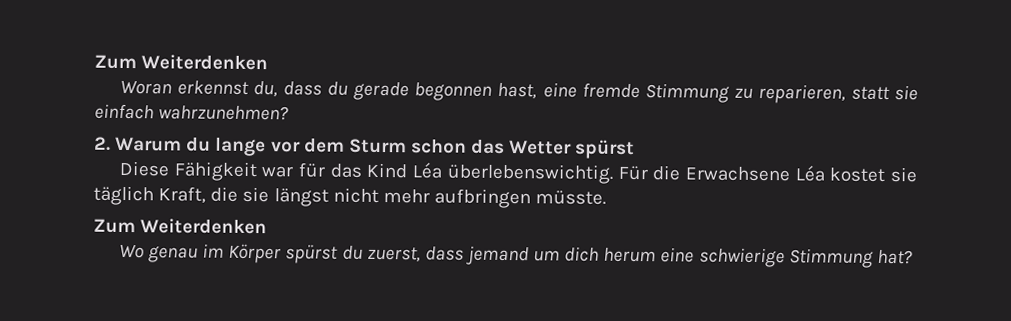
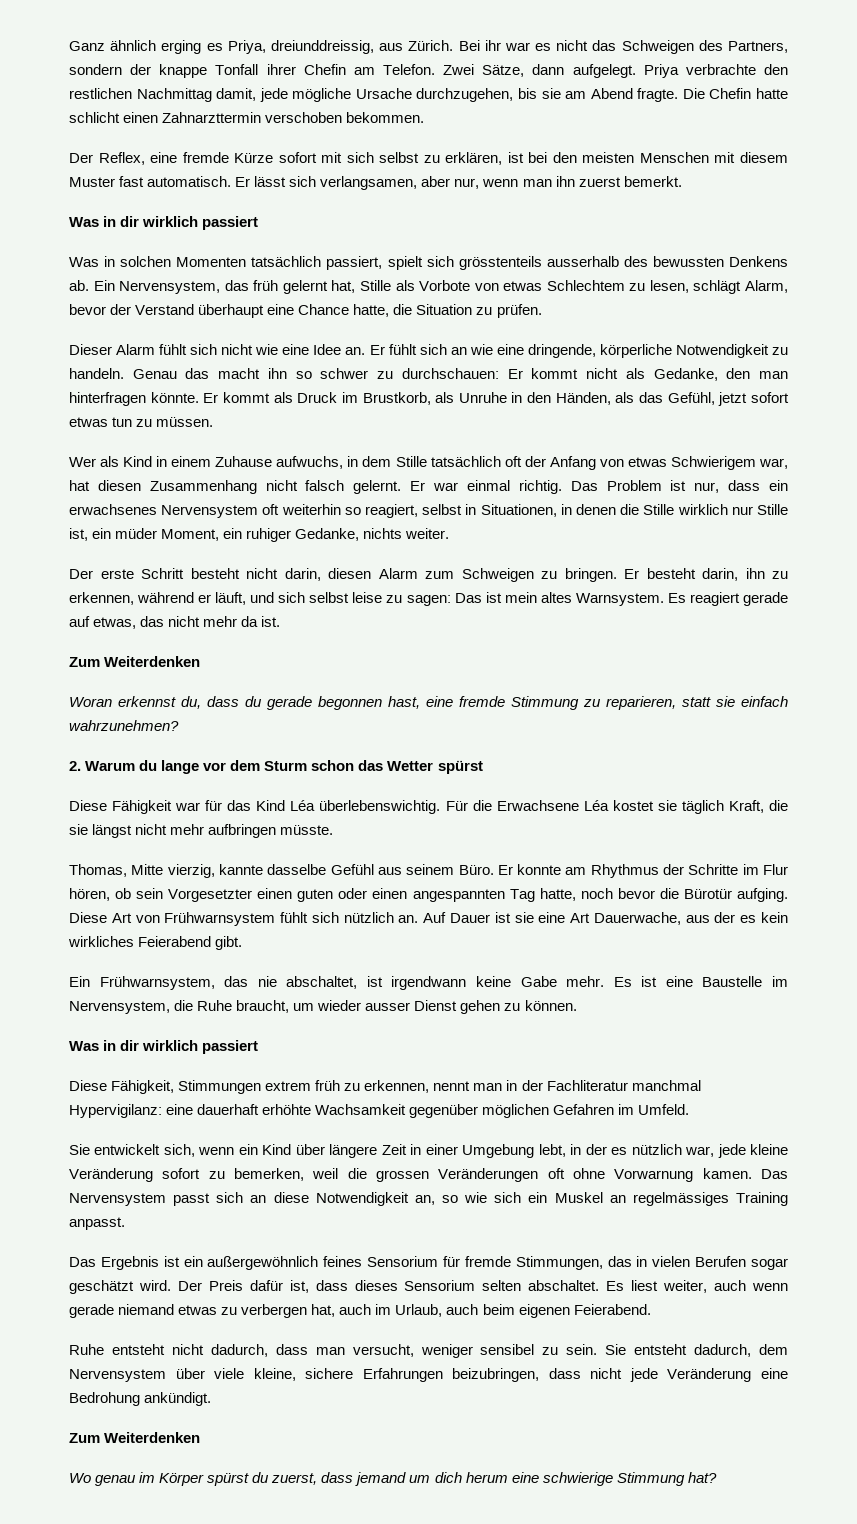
+ Ganz ähnlich erging es Priya, dreiunddreissig, aus Zürich. Bei ihr war es nicht das Schweigen des Partners, sondern der knappe Tonfall ihrer Chefin am Telefon. Zwei Sätze, dann aufgelegt. Priya verbrachte den restlichen Nachmittag damit, jede mögliche Ursache durchzugehen, bis sie am Abend fragte. Die Chefin hatte schlicht einen Zahnarzttermin verschoben bekommen.
+ Der Reflex, eine fremde Kürze sofort mit sich selbst zu erklären, ist bei den meisten Menschen mit diesem Muster fast automatisch. Er lässt sich verlangsamen, aber nur, wenn man ihn zuerst bemerkt.
+ Was in dir wirklich passiert
+ Was in solchen Momenten tatsächlich passiert, spielt sich grösstenteils ausserhalb des bewussten Denkens ab. Ein Nervensystem, das früh gelernt hat, Stille als Vorbote von etwas Schlechtem zu lesen, schlägt Alarm, bevor der Verstand überhaupt eine Chance hatte, die Situation zu prüfen.
+ Dieser Alarm fühlt sich nicht wie eine Idee an. Er fühlt sich an wie eine dringende, körperliche Notwendigkeit zu handeln. Genau das macht ihn so schwer zu durchschauen: Er kommt nicht als Gedanke, den man hinterfragen könnte. Er kommt als Druck im Brustkorb, als Unruhe in den Händen, als das Gefühl, jetzt sofort etwas tun zu müssen.
+ Wer als Kind in einem Zuhause aufwuchs, in dem Stille tatsächlich oft der Anfang von etwas Schwierigem war, hat diesen Zusammenhang nicht falsch gelernt. Er war einmal richtig. Das Problem ist nur, dass ein erwachsenes Nervensystem oft weiterhin so reagiert, selbst in Situationen, in denen die Stille wirklich nur Stille ist, ein müder Moment, ein ruhiger Gedanke, nichts weiter.
+ Der erste Schritt besteht nicht darin, diesen Alarm zum Schweigen zu bringen. Er besteht darin, ihn zu erkennen, während er läuft, und sich selbst leise zu sagen: Das ist mein altes Warnsystem. Es reagiert gerade auf etwas, das nicht mehr da ist.
+ Thomas, Mitte vierzig, kannte dasselbe Gefühl aus seinem Büro. Er konnte am Rhythmus der Schritte im Flur hören, ob sein Vorgesetzter einen guten oder einen angespannten Tag hatte, noch bevor die Bürotür aufging. Diese Art von Frühwarnsystem fühlt sich nützlich an. Auf Dauer ist sie eine Art Dauerwache, aus der es kein wirkliches Feierabend gibt.
+ Ein Frühwarnsystem, das nie abschaltet, ist irgendwann keine Gabe mehr. Es ist eine Baustelle im Nervensystem, die Ruhe braucht, um wieder ausser Dienst gehen zu können.
+ Was in dir wirklich passiert
+ Diese Fähigkeit, Stimmungen extrem früh zu erkennen, nennt man in der Fachliteratur manchmal Hypervigilanz: eine dauerhaft erhöhte Wachsamkeit gegenüber möglichen Gefahren im Umfeld.
+ Sie entwickelt sich, wenn ein Kind über längere Zeit in einer Umgebung lebt, in der es nützlich war, jede kleine Veränderung sofort zu bemerken, weil die grossen Veränderungen oft ohne Vorwarnung kamen. Das Nervensystem passt sich an diese Notwendigkeit an, so wie sich ein Muskel an regelmässiges Training anpasst.
+ Das Ergebnis ist ein außergewöhnlich feines Sensorium für fremde Stimmungen, das in vielen Berufen sogar geschätzt wird. Der Preis dafür ist, dass dieses Sensorium selten abschaltet. Es liest weiter, auch wenn gerade niemand etwas zu verbergen hat, auch im Urlaub, auch beim eigenen Feierabend.
+ Ruhe entsteht nicht dadurch, dass man versucht, weniger sensibel zu sein. Sie entsteht dadurch, dem Nervensystem über viele kleine, sichere Erfahrungen beizubringen, dass nicht jede Veränderung eine Bedrohung ankündigt.

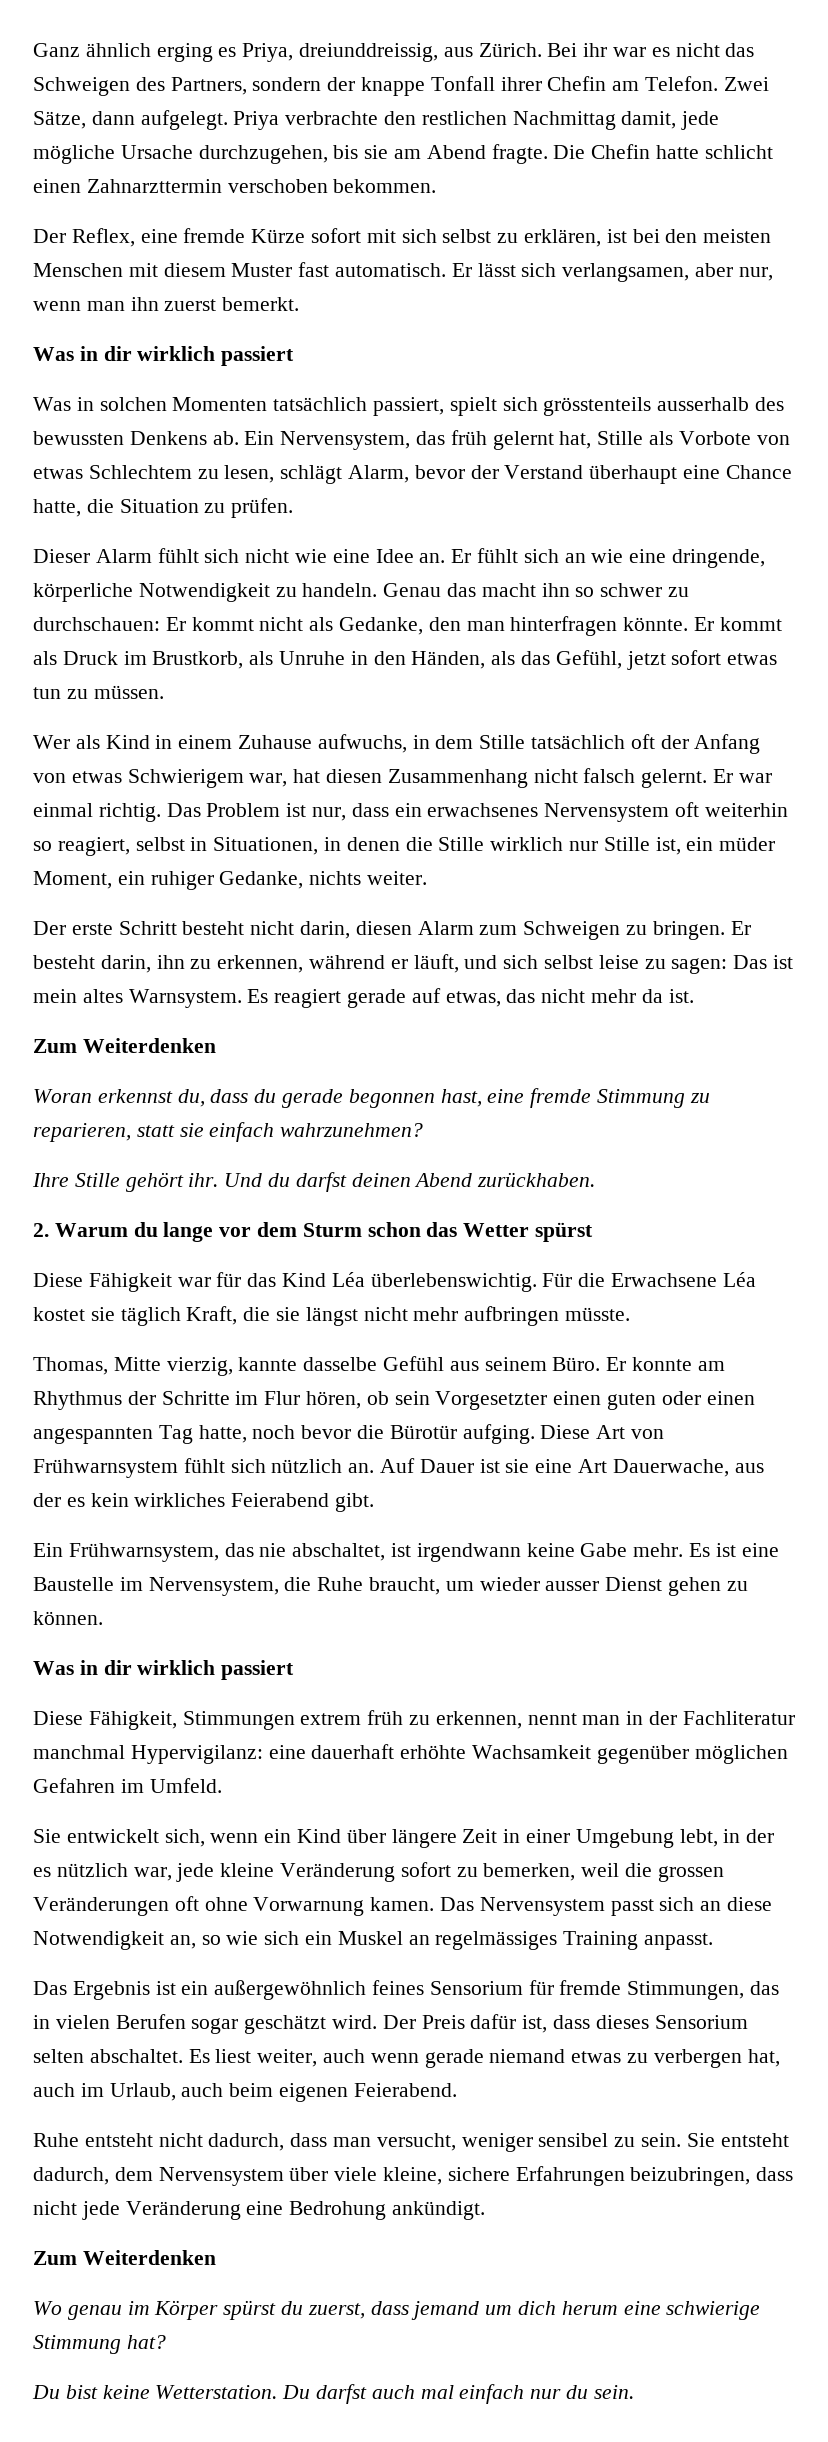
+ Ihre Stille gehört ihr. Und du darfst deinen Abend zurückhaben.
+ Du bist keine Wetterstation. Du darfst auch mal einfach nur du sein.

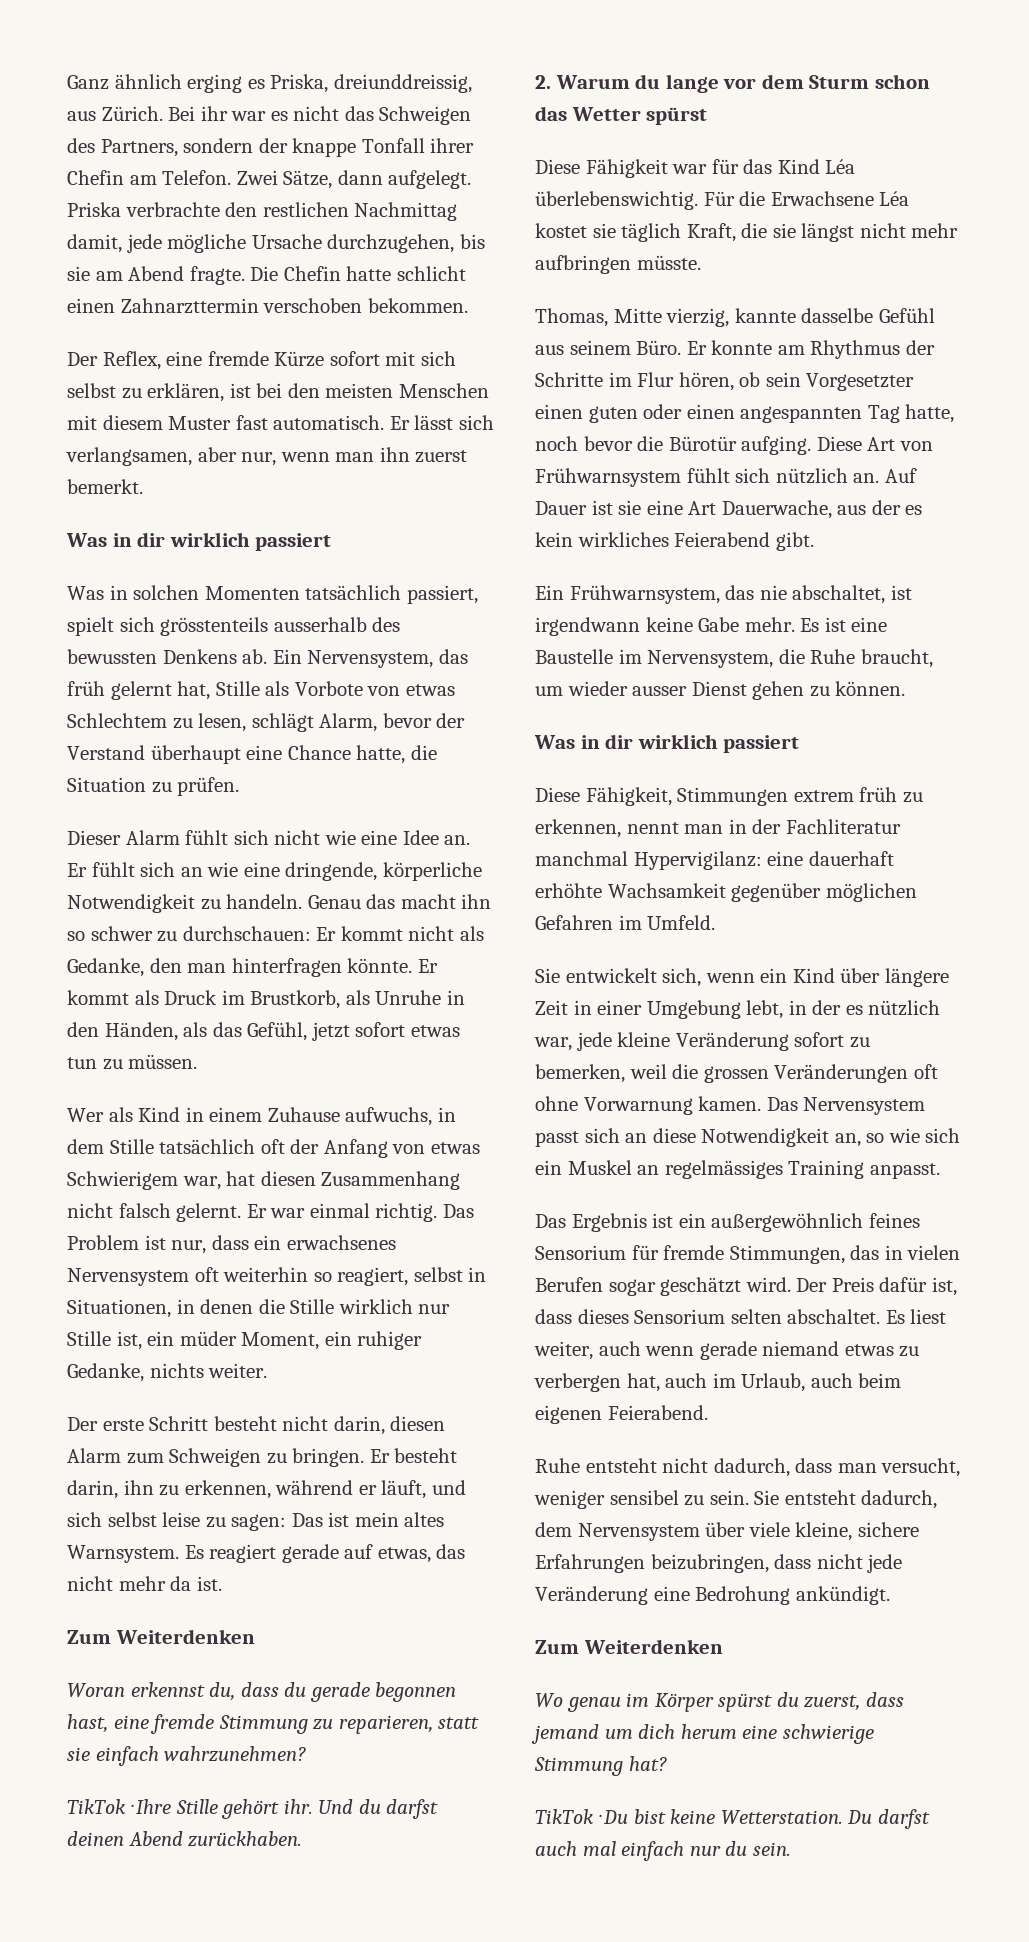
- Ganz ähnlich erging es Priya, dreiunddreissig, aus Zürich.
+ Ganz ähnlich erging es Priska, dreiunddreissig, aus Zürich.
- Priya verbrachte den restlichen Nachmittag damit, jede mögliche Ursache durchzugehen, bis sie am Abend fragte.
+ Priska verbrachte den restlichen Nachmittag damit, jede mögliche Ursache durchzugehen, bis sie am Abend fragte.
- Ihre Stille gehört ihr.
+ TikTok · Ihre Stille gehört ihr.
- Du bist keine Wetterstation.
+ TikTok · Du bist keine Wetterstation.

